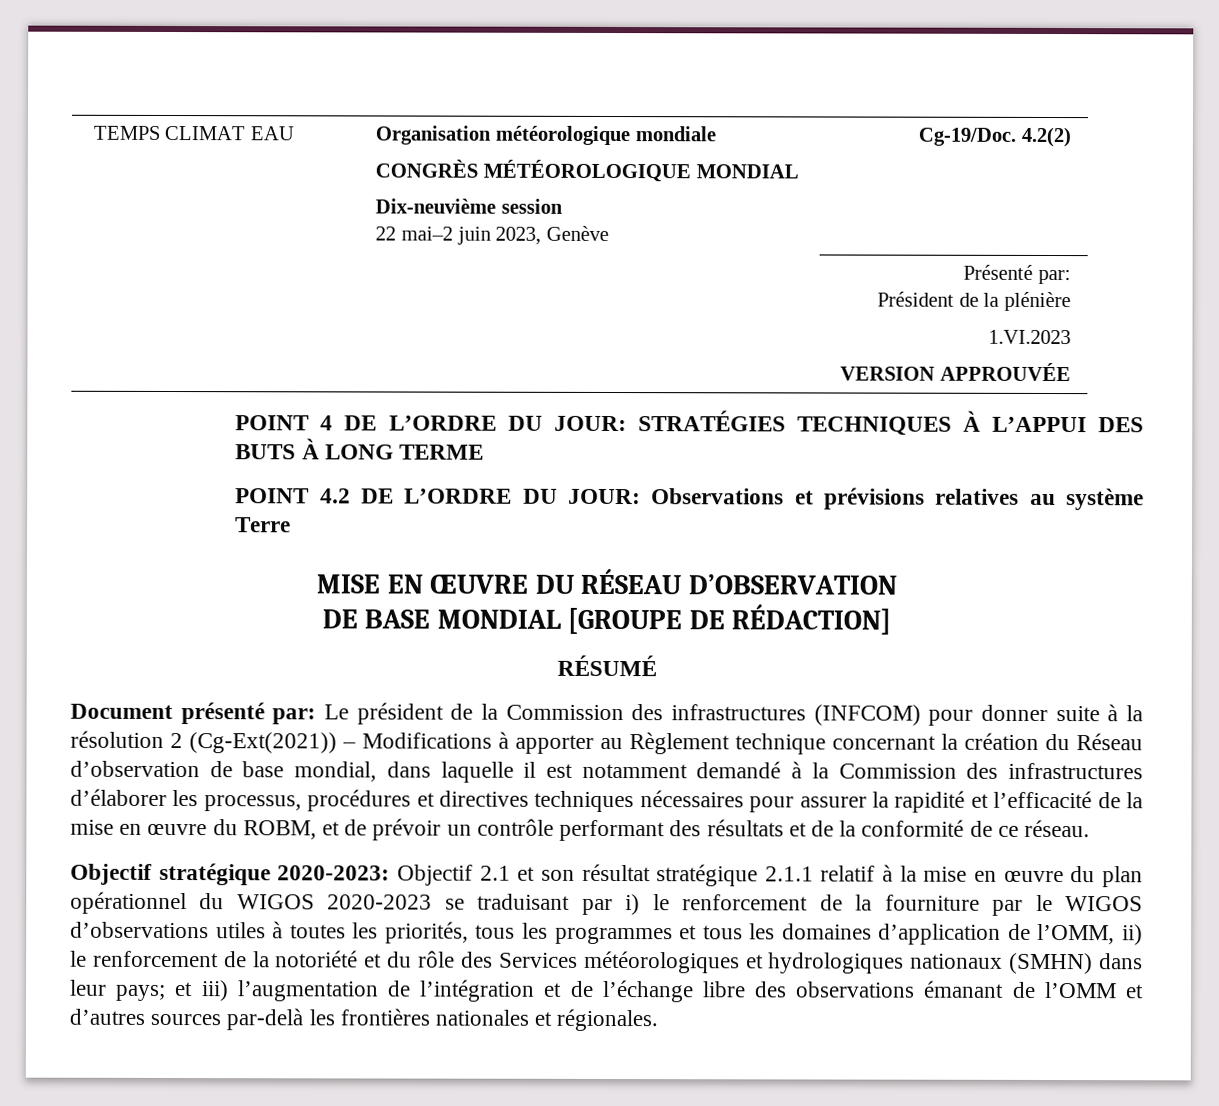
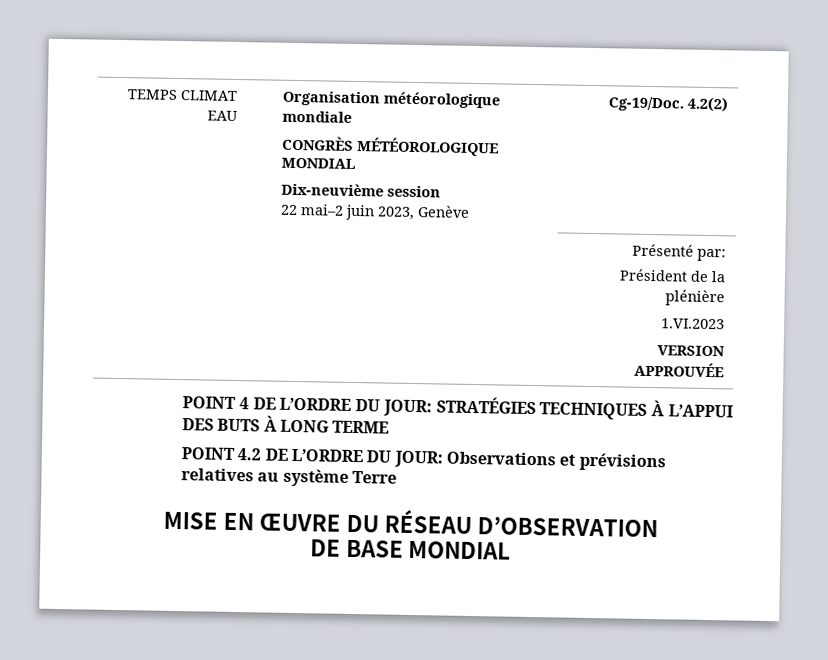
- DE BASE MONDIAL [GROUPE DE RÉDACTION]
- RÉSUMÉ
- Document présenté par: Le président de la Commission des infrastructures (INFCOM) pour donner suite à la résolution 2 (Cg-Ext(2021)) – Modifications à apporter au Règlement technique concernant la création du Réseau d’observation de base mondial, dans laquelle il est notamment demandé à la Commission des infrastructures d’élaborer les processus, procédures et directives techniques nécessaires pour assurer la rapidité et l’efficacité de la mise en œuvre du ROBM, et de prévoir un contrôle performant des résultats et de la conformité de ce réseau.
- Objectif stratégique 2020-2023: Objectif 2.1 et son résultat stratégique 2.1.1 relatif à la mise en œuvre du plan opérationnel du WIGOS 2020-2023 se traduisant par i) le renforcement de la fourniture par le WIGOS d’observations utiles à toutes les priorités, tous les programmes et tous les domaines d’application de l’OMM, ii) le renforcement de la notoriété et du rôle des Services météorologiques et hydrologiques nationaux (SMHN) dans leur pays; et iii) l’augmentation de l’intégration et de l’échange libre des observations émanant de l’OMM et d’autres sources par-delà les frontières nationales et régionales.
+ DE BASE MONDIAL

